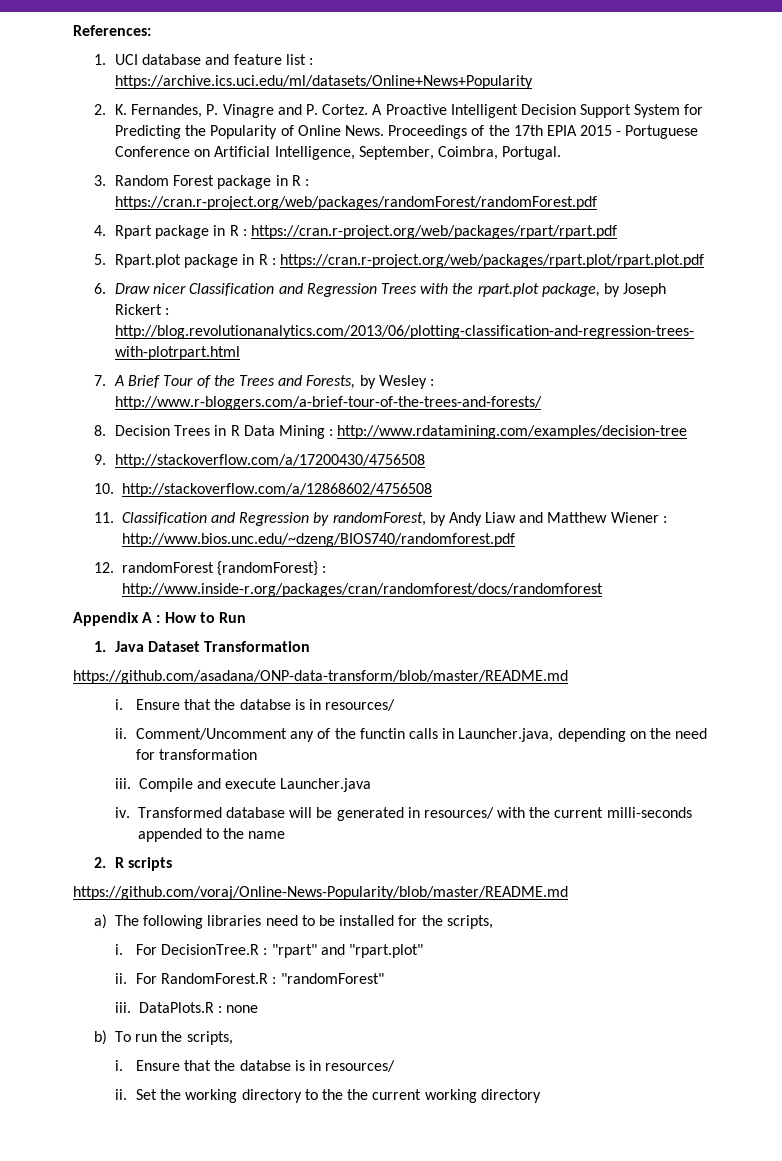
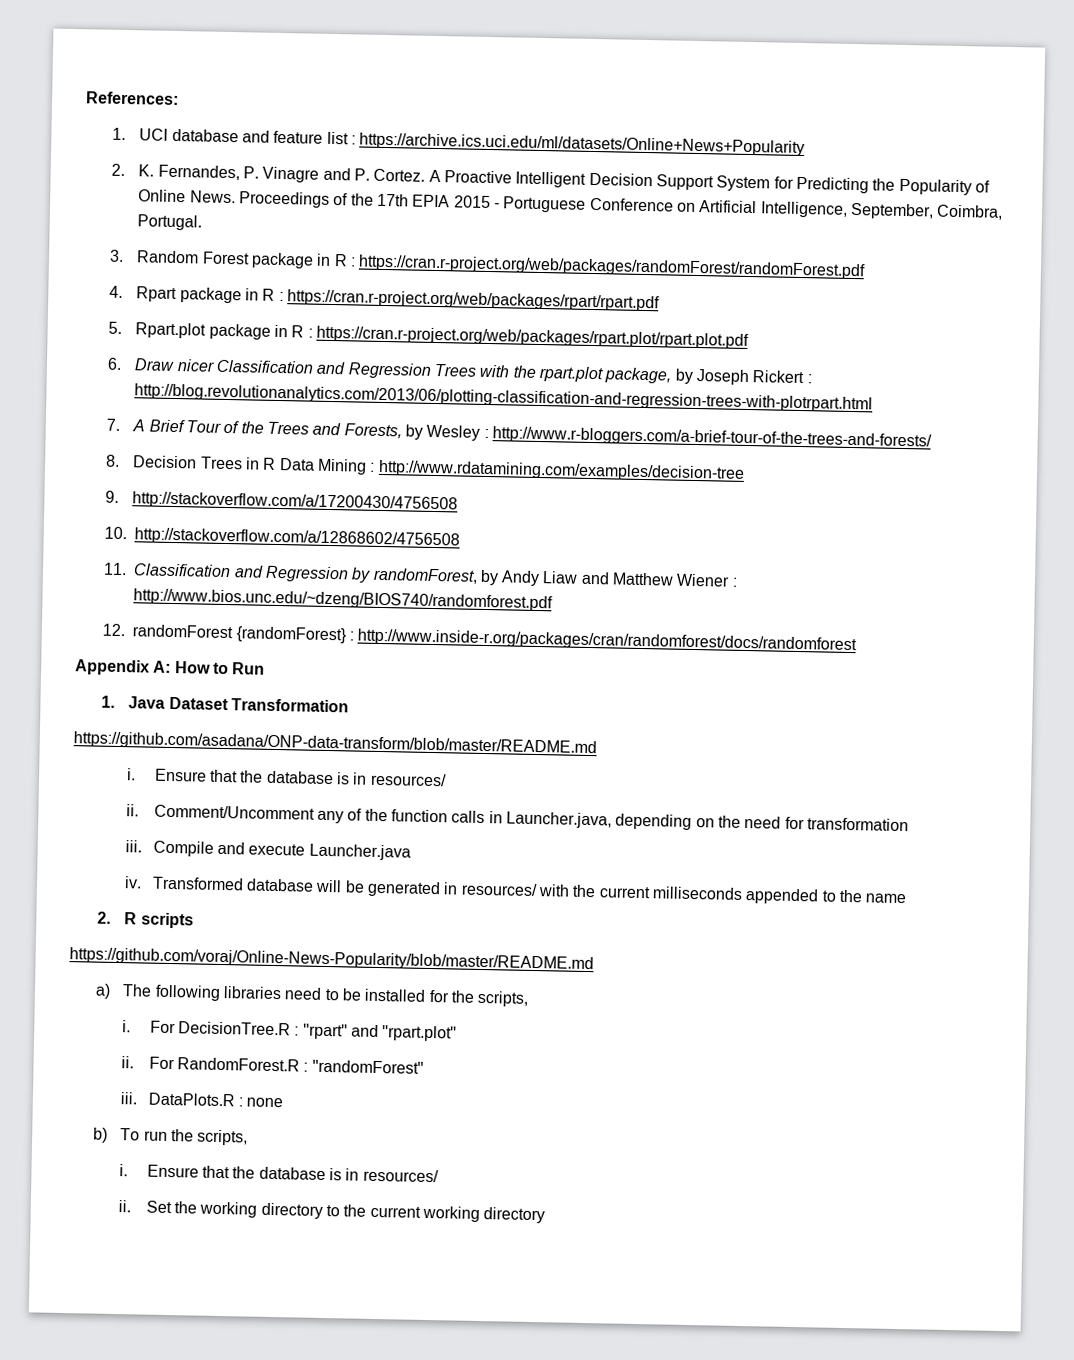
- Appendix A : How to Run
+ Appendix A: How to Run
  https://github.com/asadana/ONP-data-transform/blob/master/README.md
- i. Ensure that the databse is in resources/
+ i. Ensure that the database is in resources/
- Comment/Uncomment any of the functin calls in Launcher.java, depending on the need for transformation
+ Comment/Uncomment any of the function calls in Launcher.java, depending on the need for transformation
- Transformed database will be generated in resources/ with the current milli-seconds appended to the name
+ Transformed database will be generated in resources/ with the current milliseconds appended to the name
  b) To run the scripts,
- i. Ensure that the databse is in resources/
+ i. Ensure that the database is in resources/
- Set the working directory to the the current working directory
+ Set the working directory to the current working directory

